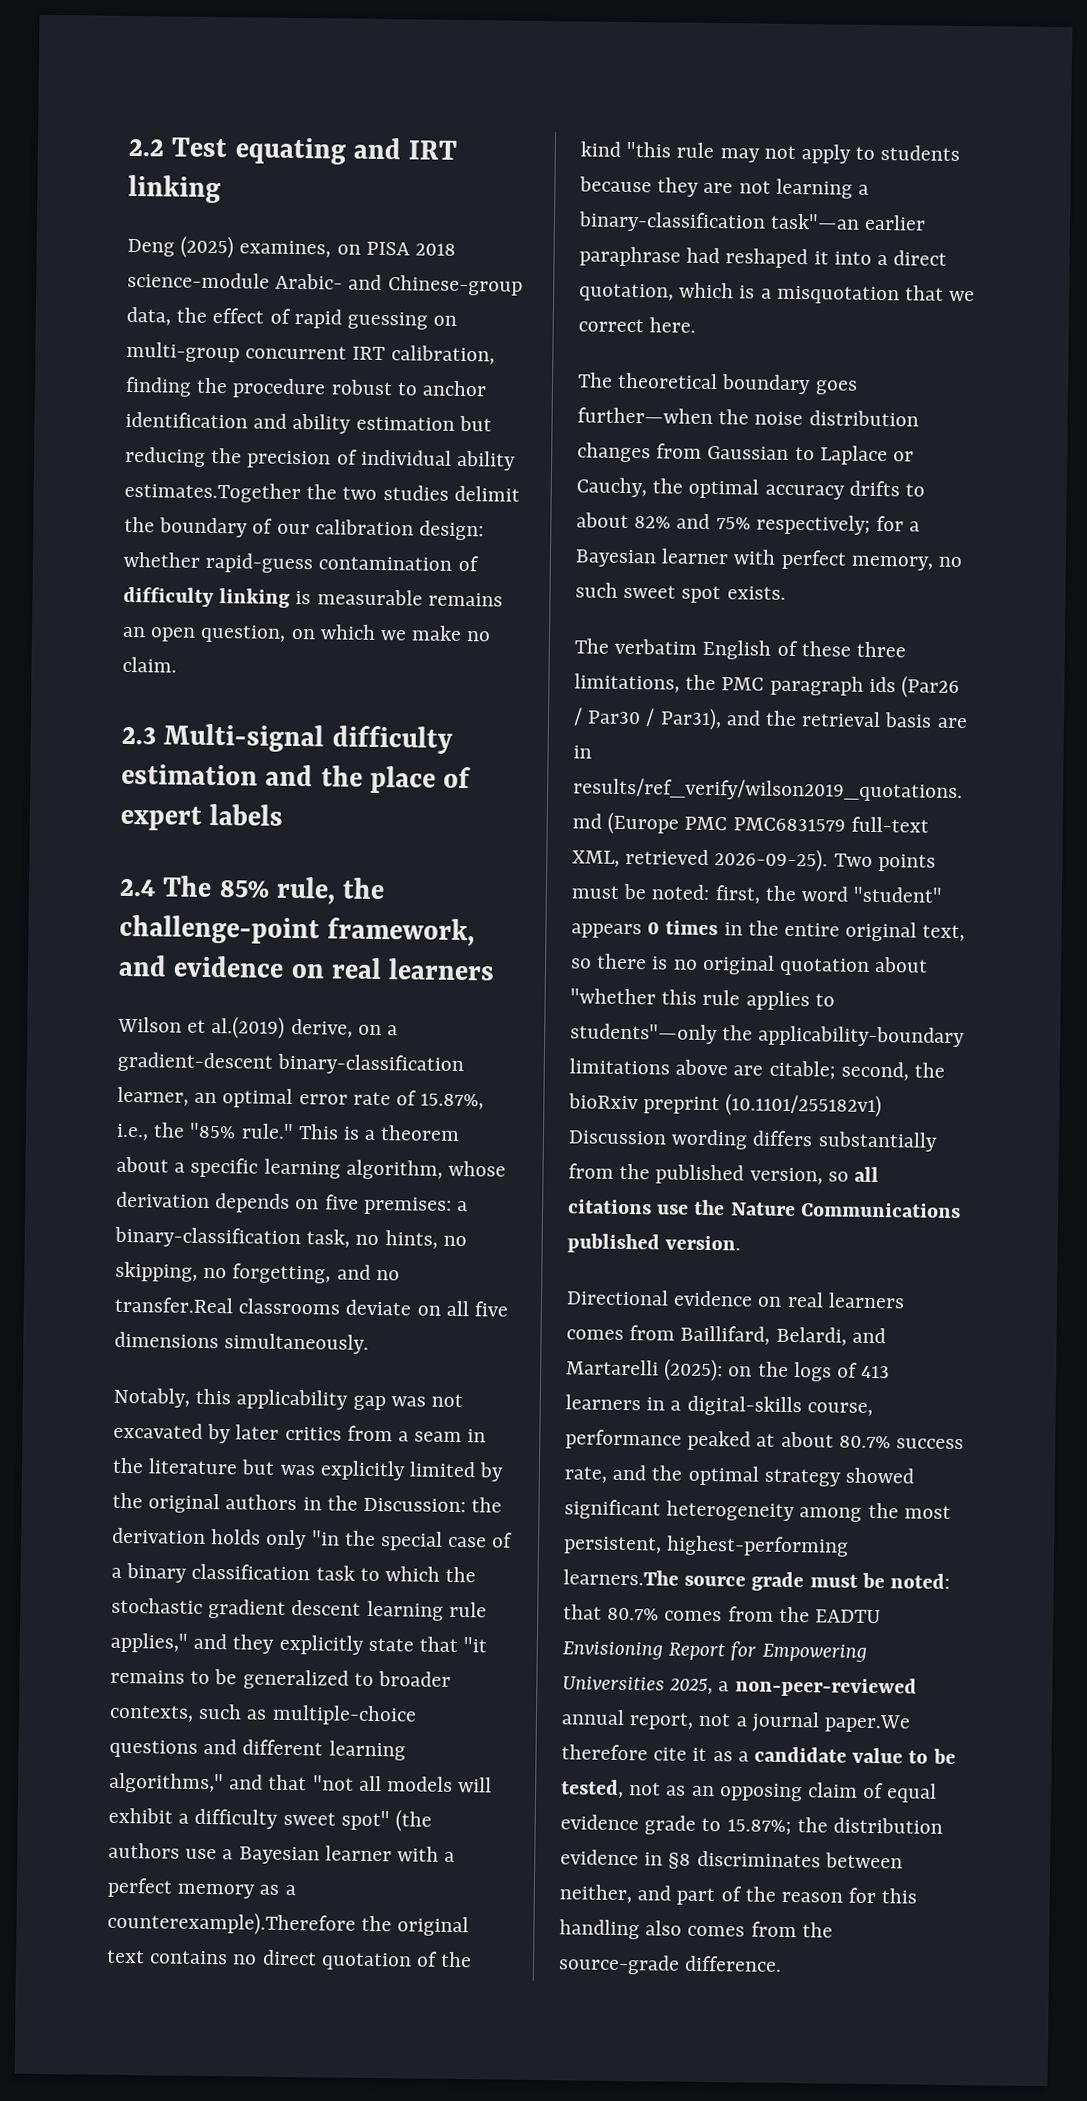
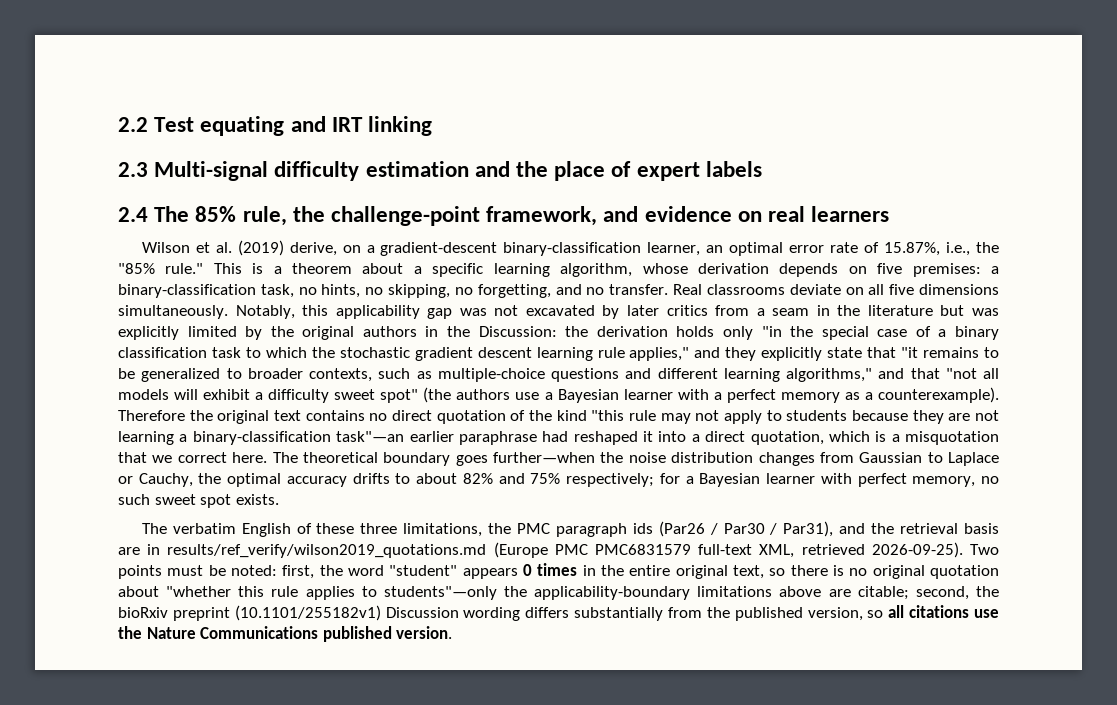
- Deng (2025) examines, on PISA 2018 science-module Arabic- and Chinese-group data, the effect of rapid guessing on multi-group concurrent IRT calibration, finding the procedure robust to anchor identification and ability estimation but reducing the precision of individual ability estimates.Together the two studies delimit the boundary of our calibration design: whether rapid-guess contamination of difficulty linking is measurable remains an open question, on which we make no claim.
- Wilson et al.(2019) derive, on a gradient-descent binary-classification learner, an optimal error rate of 15.87%, i.e., the "85% rule."
+ Wilson et al. (2019) derive, on a gradient-descent binary-classification learner, an optimal error rate of 15.87%, i.e., the "85% rule."
- a binary-classification task, no hints, no skipping, no forgetting, and no transfer.Real classrooms deviate on all five dimensions simultaneously.
- Notably, this applicability gap was not excavated by later critics from a seam in the literature but was explicitly limited by the original authors in the Discussion:
+ a binary-classification task, no hints, no skipping, no forgetting, and no transfer. Real classrooms deviate on all five dimensions simultaneously. Notably, this applicability gap was not excavated by later critics from a seam in the literature but was explicitly limited by the original authors in the Discussion:
- the derivation holds only "in the special case of a binary classification task to which the stochastic gradient descent learning rule applies," and they explicitly state that "it remains to be generalized to broader contexts, such as multiple-choice questions and different learning algorithms," and that "not all models will exhibit a difficulty sweet spot" (the authors use a Bayesian learner with a perfect memory as a counterexample).Therefore the original text contains no direct quotation of the kind "this rule may not apply to students because they are not learning a binary-classification task"—an earlier paraphrase had reshaped it into a direct quotation, which is a misquotation that we correct here.
- The theoretical boundary goes further—when the noise distribution changes from Gaussian to Laplace or Cauchy, the optimal accuracy drifts to about 82% and 75% respectively;
+ the derivation holds only "in the special case of a binary classification task to which the stochastic gradient descent learning rule applies," and they explicitly state that "it remains to be generalized to broader contexts, such as multiple-choice questions and different learning algorithms," and that "not all models will exhibit a difficulty sweet spot" (the authors use a Bayesian learner with a perfect memory as a counterexample). Therefore the original text contains no direct quotation of the kind "this rule may not apply to students because they are not learning a binary-classification task"—an earlier paraphrase had reshaped it into a direct quotation, which is a misquotation that we correct here. The theoretical boundary goes further—when the noise distribution changes from Gaussian to Laplace or Cauchy, the optimal accuracy drifts to about 82% and 75% respectively;
- Directional evidence on real learners comes from Baillifard, Belardi, and Martarelli (2025): on the logs of 413 learners in a digital-skills course, performance peaked at about 80.7% success rate, and the optimal strategy showed significant heterogeneity among the most persistent, highest-performing learners.The source grade must be noted: that 80.7% comes from the EADTU Envisioning Report for Empowering Universities 2025, a non-peer-reviewed annual report, not a journal paper.We therefore cite it as a candidate value to be tested, not as an opposing claim of equal evidence grade to 15.87%; the distribution evidence in §8 discriminates between neither, and part of the reason for this handling also comes from the source-grade difference.

